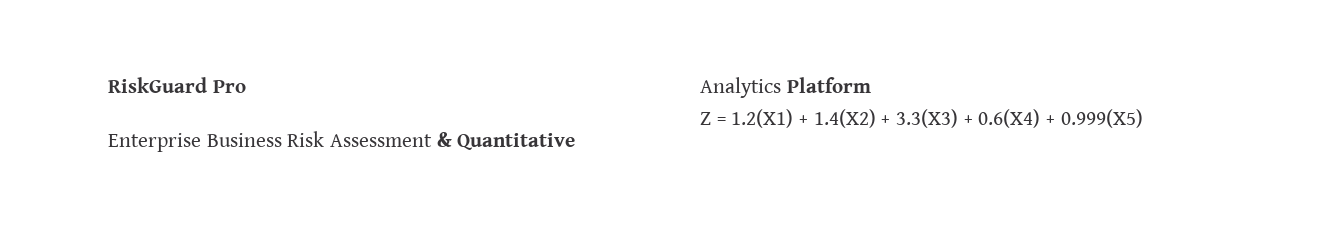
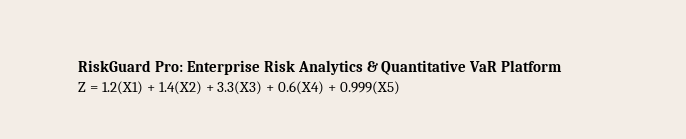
- RiskGuard Pro
- Enterprise Business Risk Assessment & Quantitative Analytics Platform
+ RiskGuard Pro: Enterprise Risk Analytics & Quantitative VaR Platform

